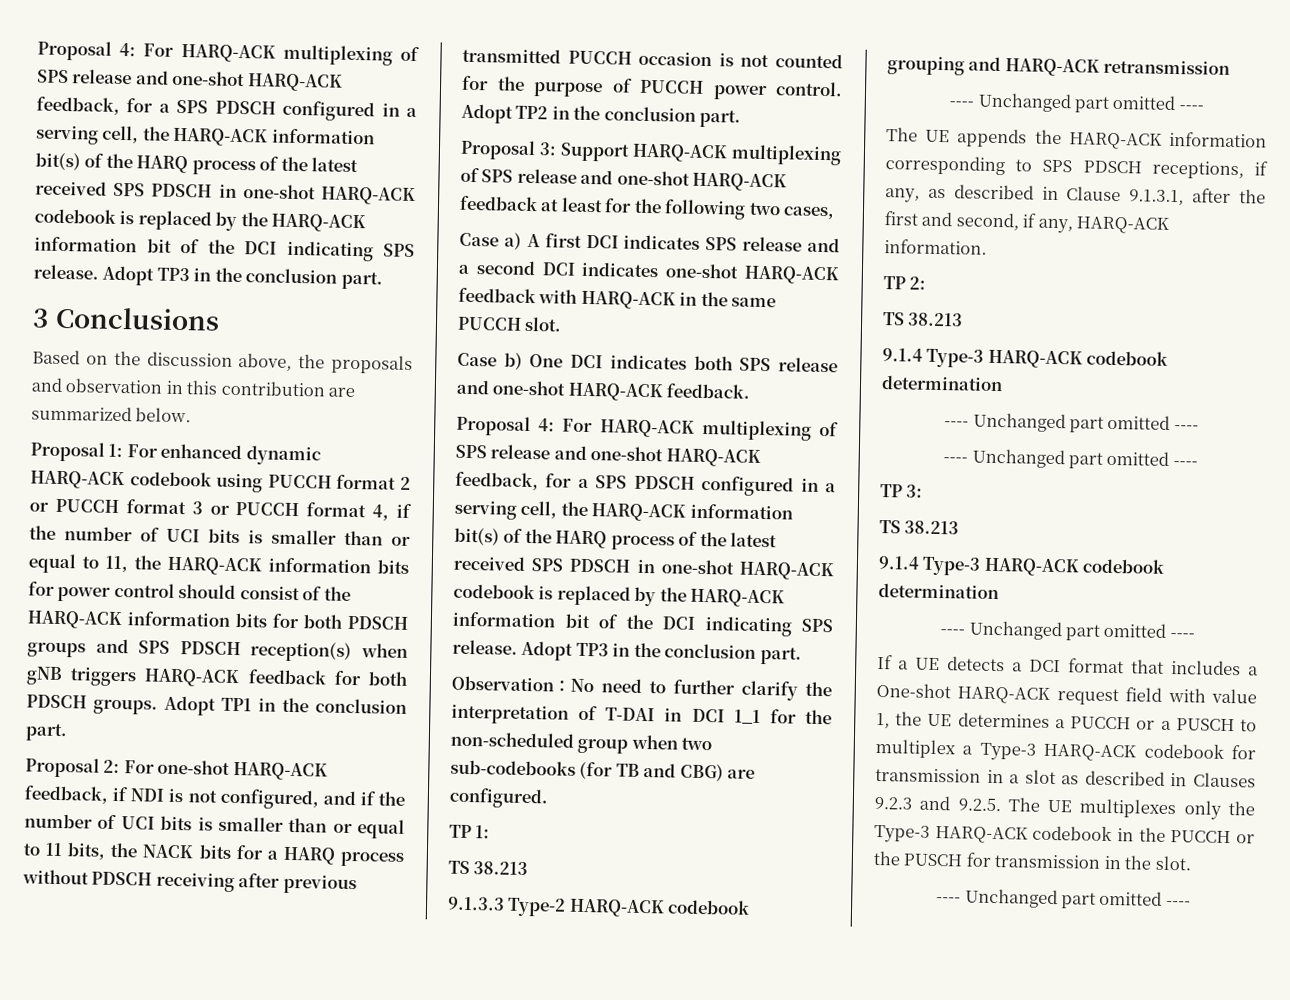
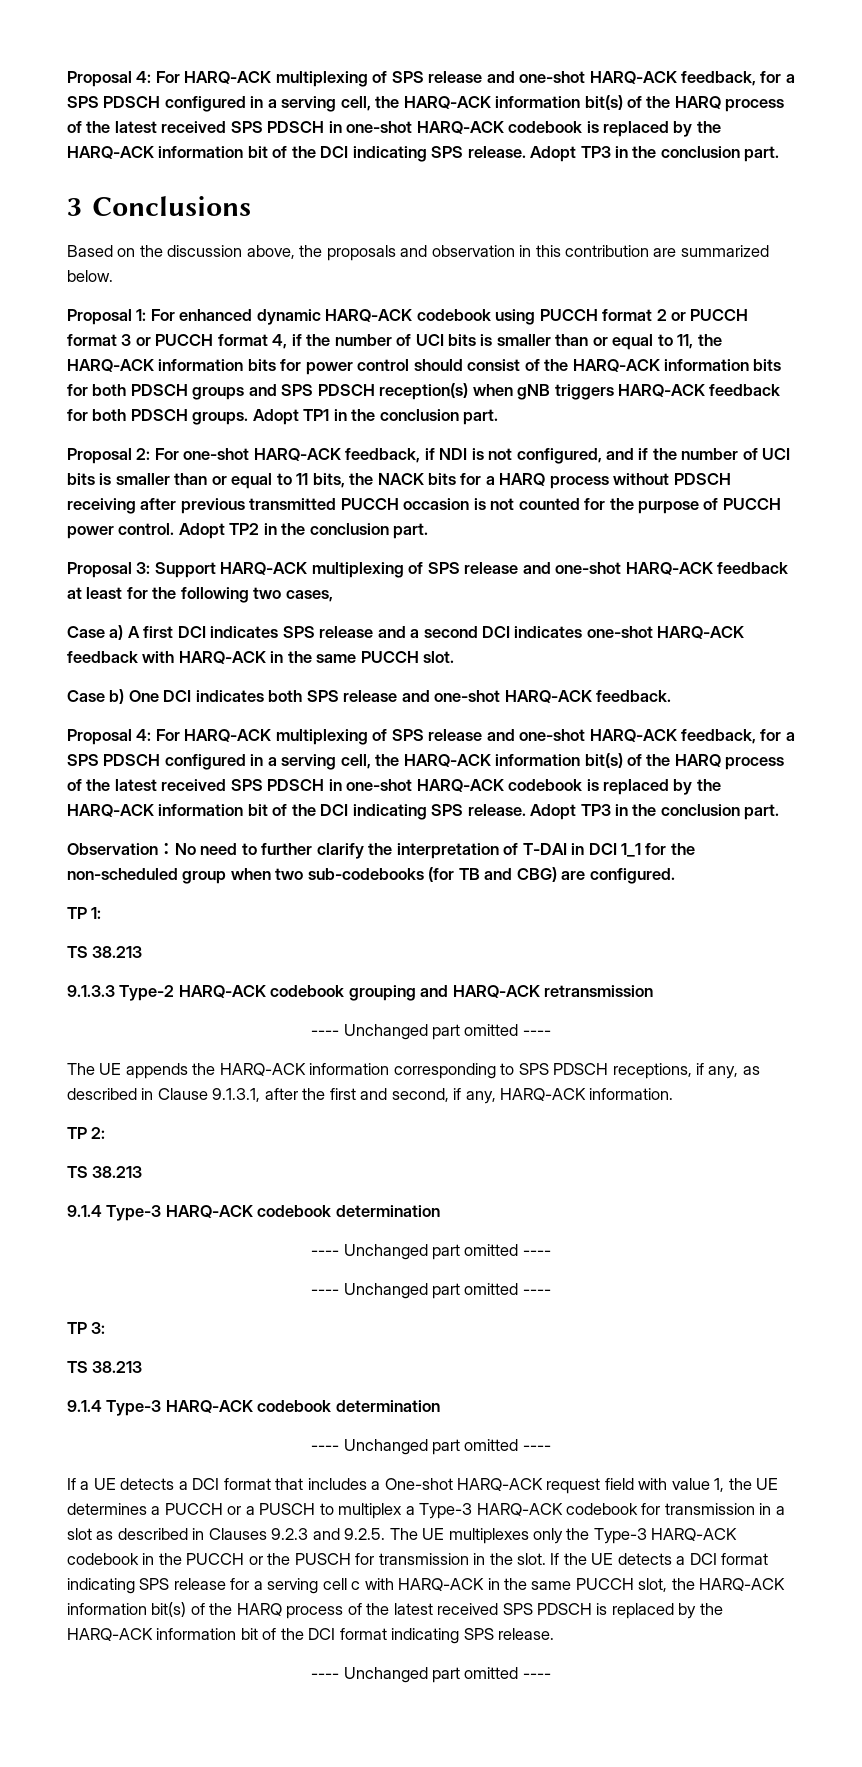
+ If the UE detects a DCI format indicating SPS release for a serving cell c with HARQ-ACK in the same PUCCH slot, the HARQ-ACK information bit(s) of the HARQ process of the latest received SPS PDSCH is replaced by the HARQ-ACK information bit of the DCI format indicating SPS release.

